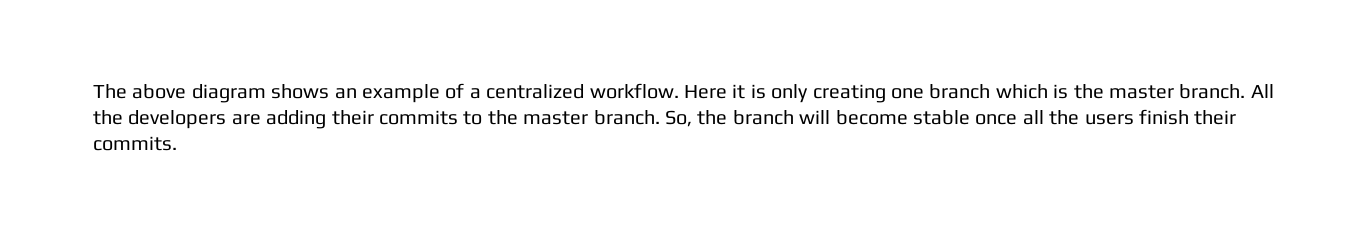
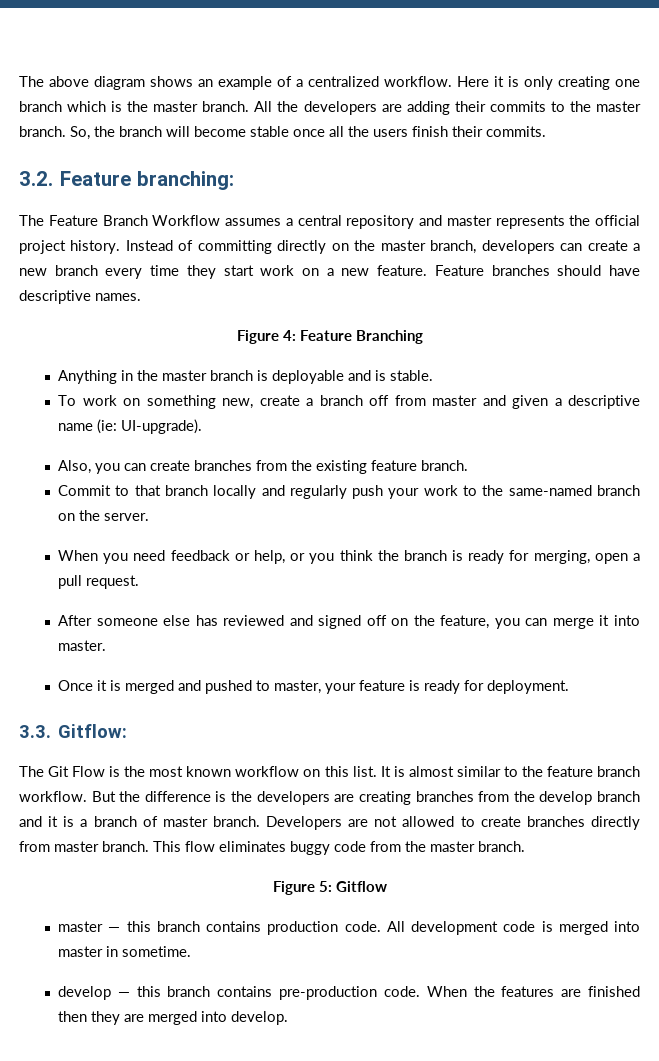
+ 3.2. Feature branching:
+ The Feature Branch Workflow assumes a central repository and master represents the official project history. Instead of committing directly on the master branch, developers can create a new branch every time they start work on a new feature. Feature branches should have descriptive names.
+ Figure 4: Feature Branching
+ Anything in the master branch is deployable and is stable.
+ To work on something new, create a branch off from master and given a descriptive name (ie: UI-upgrade).
+ Also, you can create branches from the existing feature branch.
+ Commit to that branch locally and regularly push your work to the same-named branch on the server.
+ When you need feedback or help, or you think the branch is ready for merging, open a pull request.
+ After someone else has reviewed and signed off on the feature, you can merge it into master.
+ Once it is merged and pushed to master, your feature is ready for deployment.
+ 3.3. Gitflow:
+ The Git Flow is the most known workflow on this list. It is almost similar to the feature branch workflow. But the difference is the developers are creating branches from the develop branch and it is a branch of master branch. Developers are not allowed to create branches directly from master branch. This flow eliminates buggy code from the master branch.
+ Figure 5: Gitflow
+ master — this branch contains production code. All development code is merged into master in sometime.
+ develop — this branch contains pre-production code. When the features are finished then they are merged into develop.

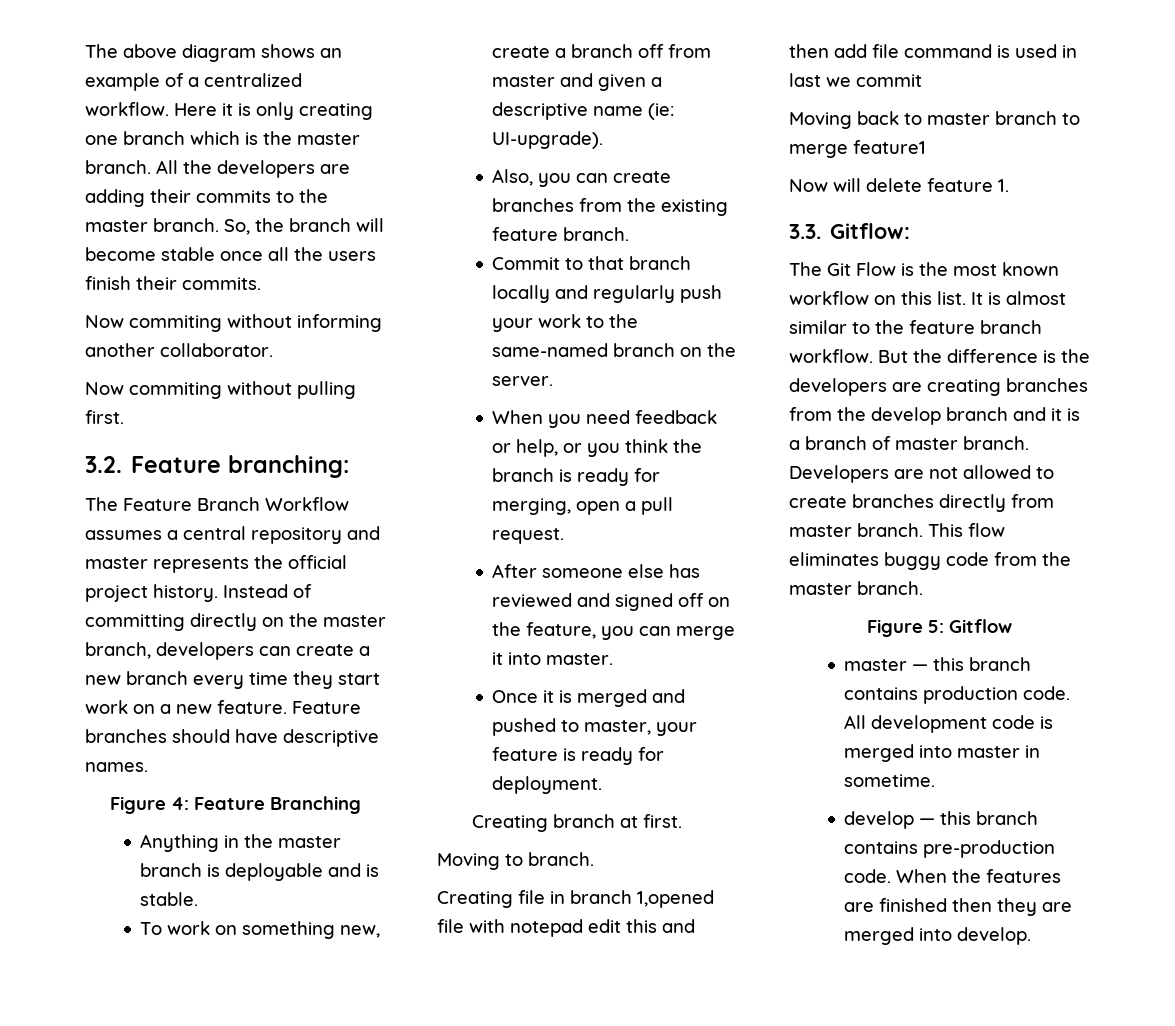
+ Now commiting without informing another collaborator.
+ Now commiting without pulling first.
+ Creating branch at first.
+ Moving to branch.
+ Creating file in branch 1,opened file with notepad edit this and then add file command is used in last we commit
+ Moving back to master branch to merge feature1
+ Now will delete feature 1.

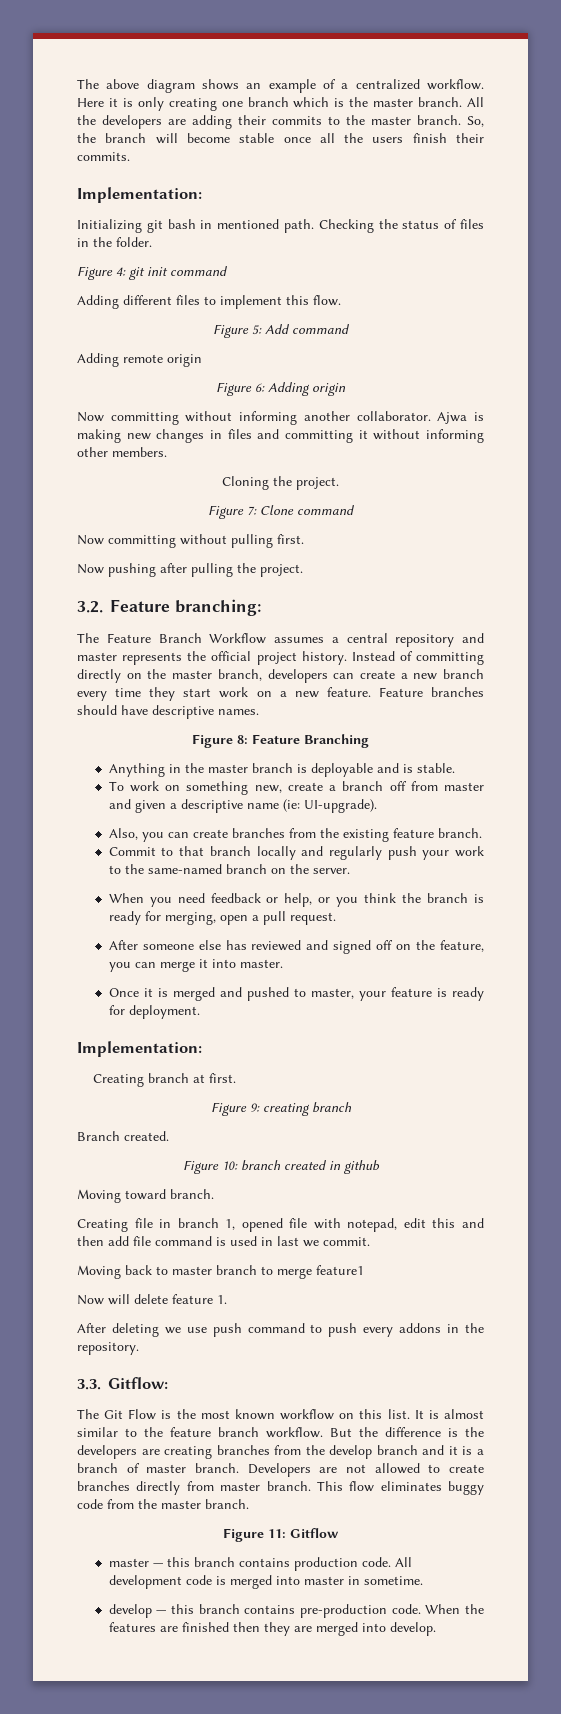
  So, the branch will become stable once all the users finish their commits.
- Now commiting without informing another collaborator.
- Now commiting without pulling first.
+ Implementation:
+ Initializing git bash in mentioned path. Checking the status of files in the folder.
+ Figure 4: git init command
+ Adding different files to implement this flow.
+ Figure 5: Add command
+ Adding remote origin
+ Figure 6: Adding origin
+ Now committing without informing another collaborator. Ajwa is making new changes in files and committing it without informing other members.
+ Cloning the project.
+ Figure 7: Clone command
+ Now committing without pulling first.
+ Now pushing after pulling the project.
- Figure 4: Feature Branching
+ Figure 8: Feature Branching
  Once it is merged and pushed to master, your feature is ready for deployment.
+ Implementation:
- Moving to branch.
+ Figure 9: creating branch
+ Branch created.
+ Figure 10: branch created in github
+ Moving toward branch.
- Creating file in branch 1,opened file with notepad edit this and then add file command is used in last we commit
+ Creating file in branch 1, opened file with notepad, edit this and then add file command is used in last we commit.
+ After deleting we use push command to push every addons in the repository.
- Figure 5: Gitflow
+ Figure 11: Gitflow

